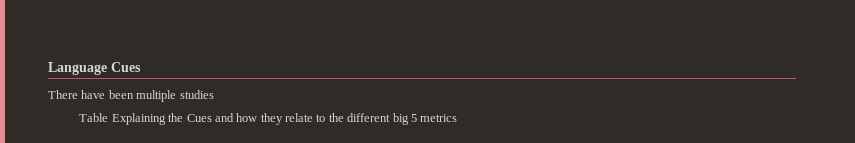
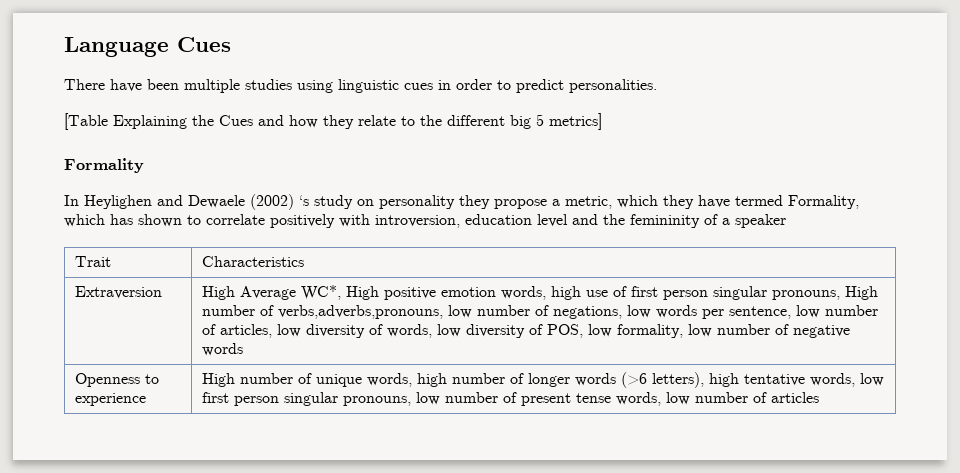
- There have been multiple studies
- Table Explaining the Cues and how they relate to the different big 5 metrics
+ There have been multiple studies using linguistic cues in order to predict personalities.
+ [Table Explaining the Cues and how they relate to the different big 5 metrics]
+ Formality
+ In Heylighen and Dewaele (2002) ‘s study on personality they propose a metric, which they have termed Formality, which has shown to correlate positively with introversion, education level and the femininity of a speaker
+ Trait | Characteristics
+ Extraversion | High Average WC*, High positive emotion words, high use of first person singular pronouns, High number of verbs,adverbs,pronouns, low number of negations, low words per sentence, low number of articles, low diversity of words, low diversity of POS, low formality, low number of negative words
+ Openness to experience | High number of unique words, high number of longer words (>6 letters), high tentative words, low first person singular pronouns, low number of present tense words, low number of articles

